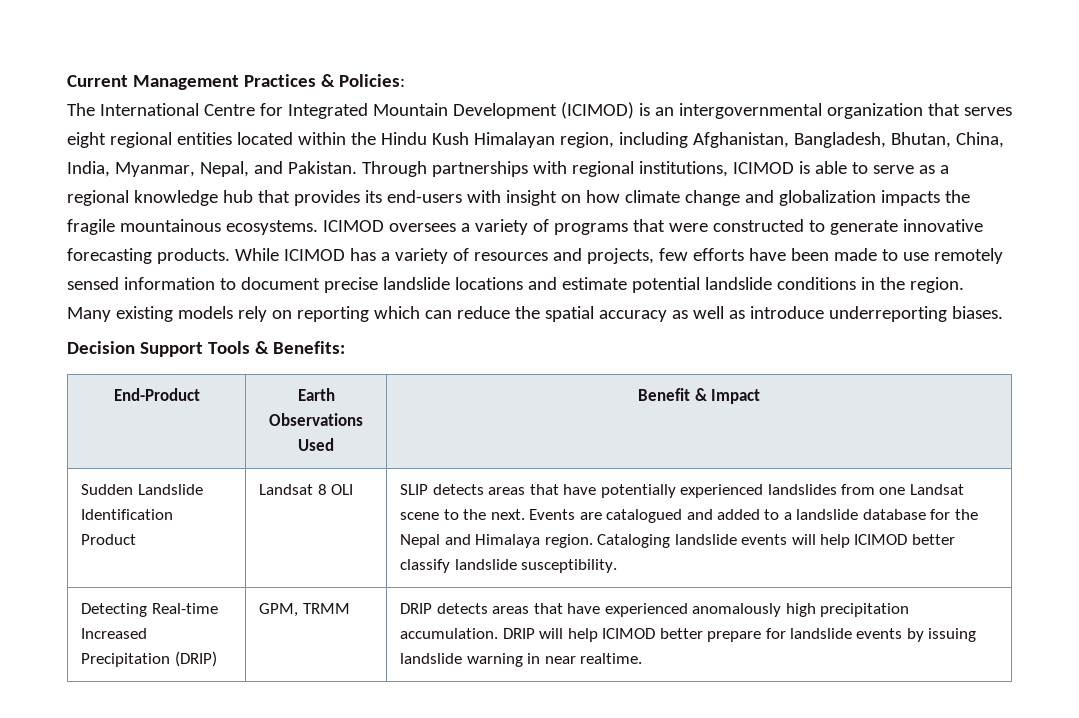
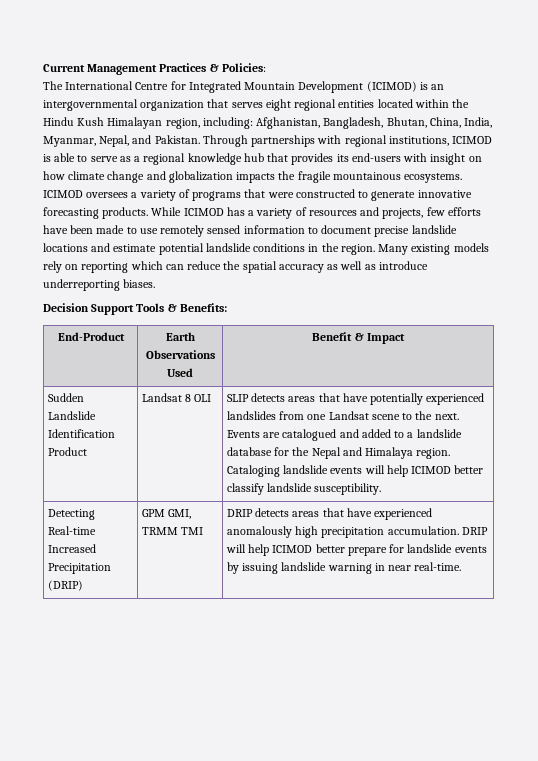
- The International Centre for Integrated Mountain Development (ICIMOD) is an intergovernmental organization that serves eight regional entities located within the Hindu Kush Himalayan region, including Afghanistan, Bangladesh, Bhutan, China, India, Myanmar, Nepal, and Pakistan.
+ The International Centre for Integrated Mountain Development (ICIMOD) is an intergovernmental organization that serves eight regional entities located within the Hindu Kush Himalayan region, including: Afghanistan, Bangladesh, Bhutan, China, India, Myanmar, Nepal, and Pakistan.
- Detecting Real-time Increased Precipitation (DRIP) | GPM, TRMM | DRIP detects areas that have experienced anomalously high precipitation accumulation. DRIP will help ICIMOD better prepare for landslide events by issuing landslide warning in near realtime.
+ Detecting Real-time Increased Precipitation (DRIP) | GPM GMI, TRMM TMI | DRIP detects areas that have experienced anomalously high precipitation accumulation. DRIP will help ICIMOD better prepare for landslide events by issuing landslide warning in near real-time.

